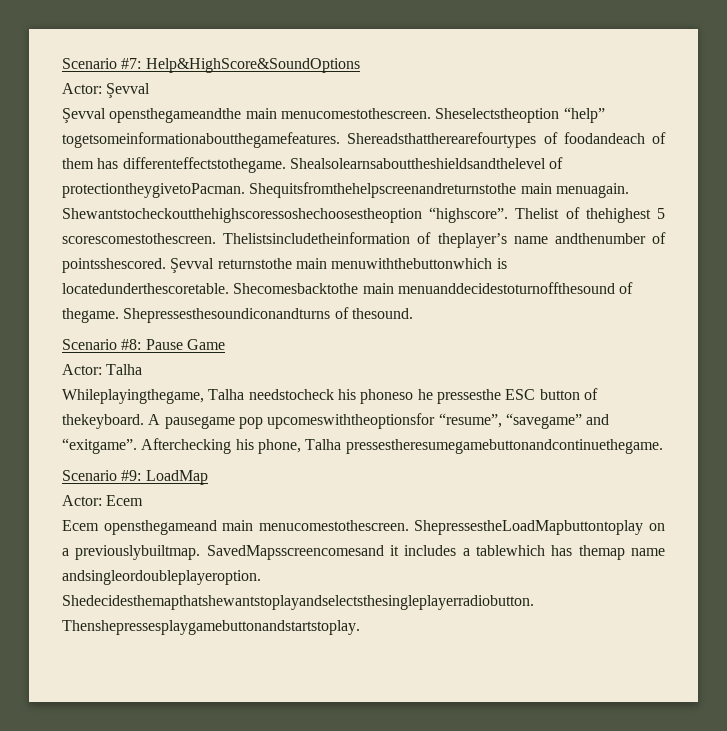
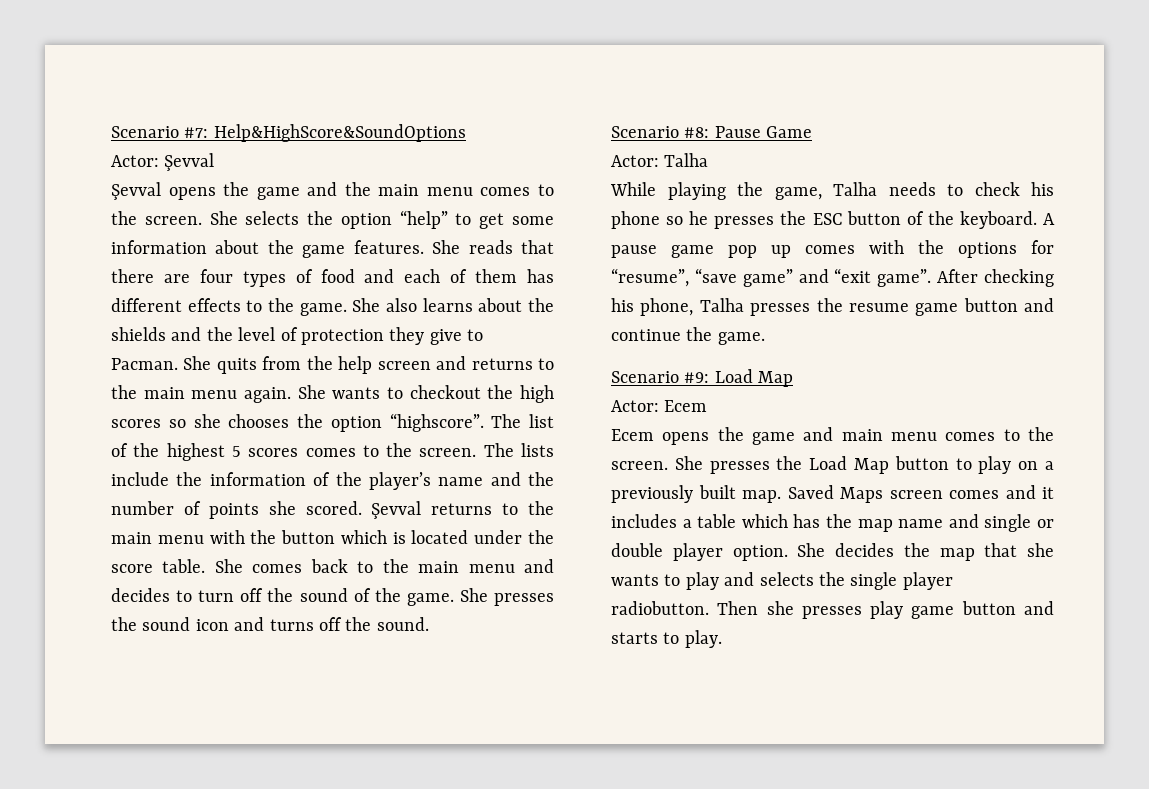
- Şevval opensthegameandthe main menucomestothescreen. Sheselectstheoption “help” togetsomeinformationaboutthegamefeatures. Shereadsthattherearefourtypes of foodandeach of them has differenteffectstothegame. Shealsolearnsabouttheshieldsandthelevel of protectiontheygivetoPacman. Shequitsfromthehelpscreenandreturnstothe main menuagain. Shewantstocheckoutthehighscoressoshechoosestheoption “highscore”. Thelist of thehighest 5 scorescomestothescreen. Thelistsincludetheinformation of theplayer’s name andthenumber of pointsshescored. Şevval returnstothe main menuwiththebuttonwhich is locatedunderthescoretable. Shecomesbacktothe main menuanddecidestoturnoffthesound of thegame. Shepressesthesoundiconandturns of thesound.
+ Şevval opens the game and the main menu comes to the screen. She selects the option “help” to get some information about the game features. She reads that there are four types of food and each of them has different effects to the game. She also learns about the shields and the level of protection they give to Pacman. She quits from the help screen and returns to the main menu again. She wants to checkout the high scores so she chooses the option “highscore”. The list of the highest 5 scores comes to the screen. The lists include the information of the player’s name and the number of points she scored. Şevval returns to the main menu with the button which is located under the score table. She comes back to the main menu and decides to turn off the sound of the game. She presses the sound icon and turns off the sound.
- Whileplayingthegame, Talha needstocheck his phoneso he pressesthe ESC button of thekeyboard. A pausegame pop upcomeswiththeoptionsfor “resume”, “savegame” and “exitgame”. Afterchecking his phone, Talha pressestheresumegamebuttonandcontinuethegame.
+ While playing the game, Talha needs to check his phone so he presses the ESC button of the keyboard. A pause game pop up comes with the options for “resume”, “save game” and “exit game”. After checking his phone, Talha presses the resume game button and continue the game.
- Scenario #9: LoadMap
+ Scenario #9: Load Map
- Ecem opensthegameand main menucomestothescreen. ShepressestheLoadMapbuttontoplay on a previouslybuiltmap. SavedMapsscreencomesand it includes a tablewhich has themap name andsingleordoubleplayeroption. Shedecidesthemapthatshewantstoplayandselectsthesingleplayerradiobutton. Thenshepressesplaygamebuttonandstartstoplay.
+ Ecem opens the game and main menu comes to the screen. She presses the Load Map button to play on a previously built map. Saved Maps screen comes and it includes a table which has the map name and single or double player option. She decides the map that she wants to play and selects the single player radiobutton. Then she presses play game button and starts to play.

